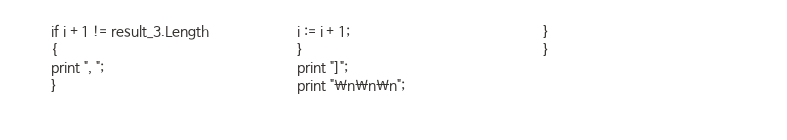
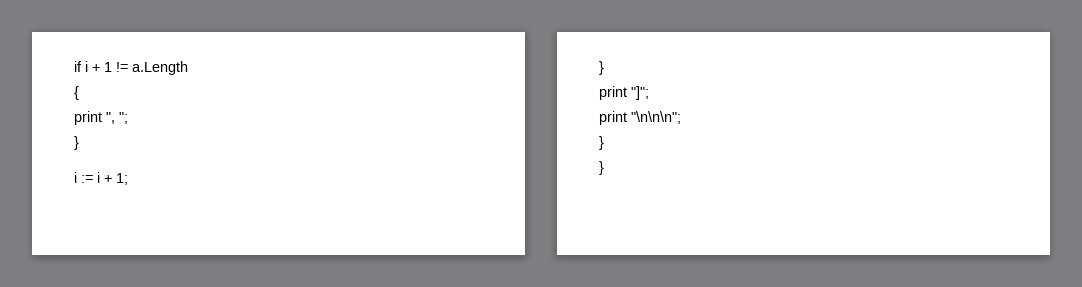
- if i + 1 != result_3.Length
+ if i + 1 != a.Length

